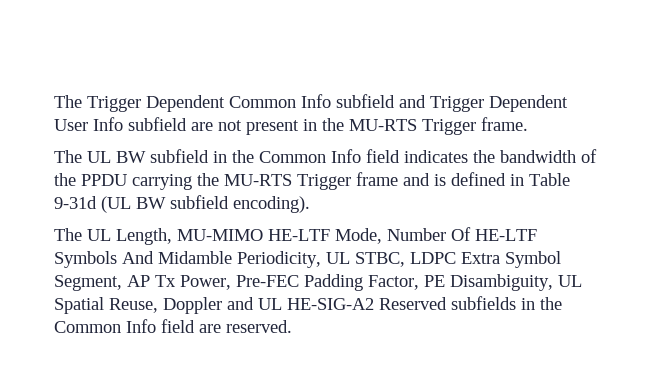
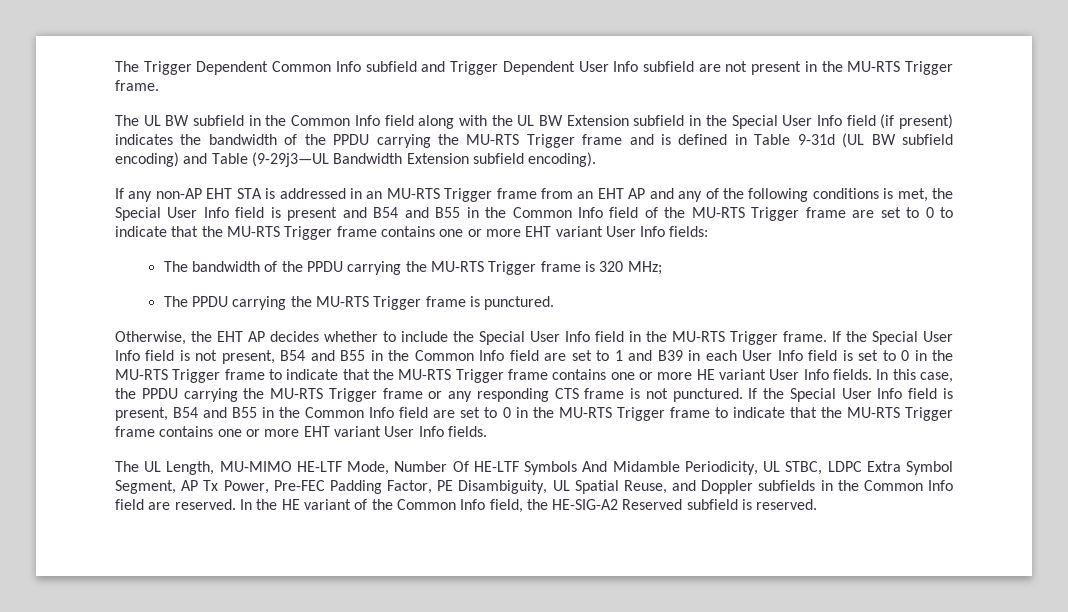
- The UL BW subfield in the Common Info field indicates the bandwidth of the PPDU carrying the MU-RTS Trigger frame and is defined in Table 9-31d (UL BW subfield encoding).
+ The UL BW subfield in the Common Info field along with the UL BW Extension subfield in the Special User Info field (if present) indicates the bandwidth of the PPDU carrying the MU-RTS Trigger frame and is defined in Table 9-31d (UL BW subfield encoding) and Table (9-29j3—UL Bandwidth Extension subfield encoding).
+ If any non-AP EHT STA is addressed in an MU-RTS Trigger frame from an EHT AP and any of the following conditions is met, the Special User Info field is present and B54 and B55 in the Common Info field of the MU-RTS Trigger frame are set to 0 to indicate that the MU-RTS Trigger frame contains one or more EHT variant User Info fields:
+ The bandwidth of the PPDU carrying the MU-RTS Trigger frame is 320 MHz;
+ The PPDU carrying the MU-RTS Trigger frame is punctured.
+ Otherwise, the EHT AP decides whether to include the Special User Info field in the MU-RTS Trigger frame. If the Special User Info field is not present, B54 and B55 in the Common Info field are set to 1 and B39 in each User Info field is set to 0 in the MU-RTS Trigger frame to indicate that the MU-RTS Trigger frame contains one or more HE variant User Info fields. In this case, the PPDU carrying the MU-RTS Trigger frame or any responding CTS frame is not punctured. If the Special User Info field is present, B54 and B55 in the Common Info field are set to 0 in the MU-RTS Trigger frame to indicate that the MU-RTS Trigger frame contains one or more EHT variant User Info fields.
- The UL Length, MU-MIMO HE-LTF Mode, Number Of HE-LTF Symbols And Midamble Periodicity, UL STBC, LDPC Extra Symbol Segment, AP Tx Power, Pre-FEC Padding Factor, PE Disambiguity, UL Spatial Reuse, Doppler and UL HE-SIG-A2 Reserved subfields in the Common Info field are reserved.
+ The UL Length, MU-MIMO HE-LTF Mode, Number Of HE-LTF Symbols And Midamble Periodicity, UL STBC, LDPC Extra Symbol Segment, AP Tx Power, Pre-FEC Padding Factor, PE Disambiguity, UL Spatial Reuse, and Doppler subfields in the Common Info field are reserved.
+ In the HE variant of the Common Info field, the HE-SIG-A2 Reserved subfield is reserved.

